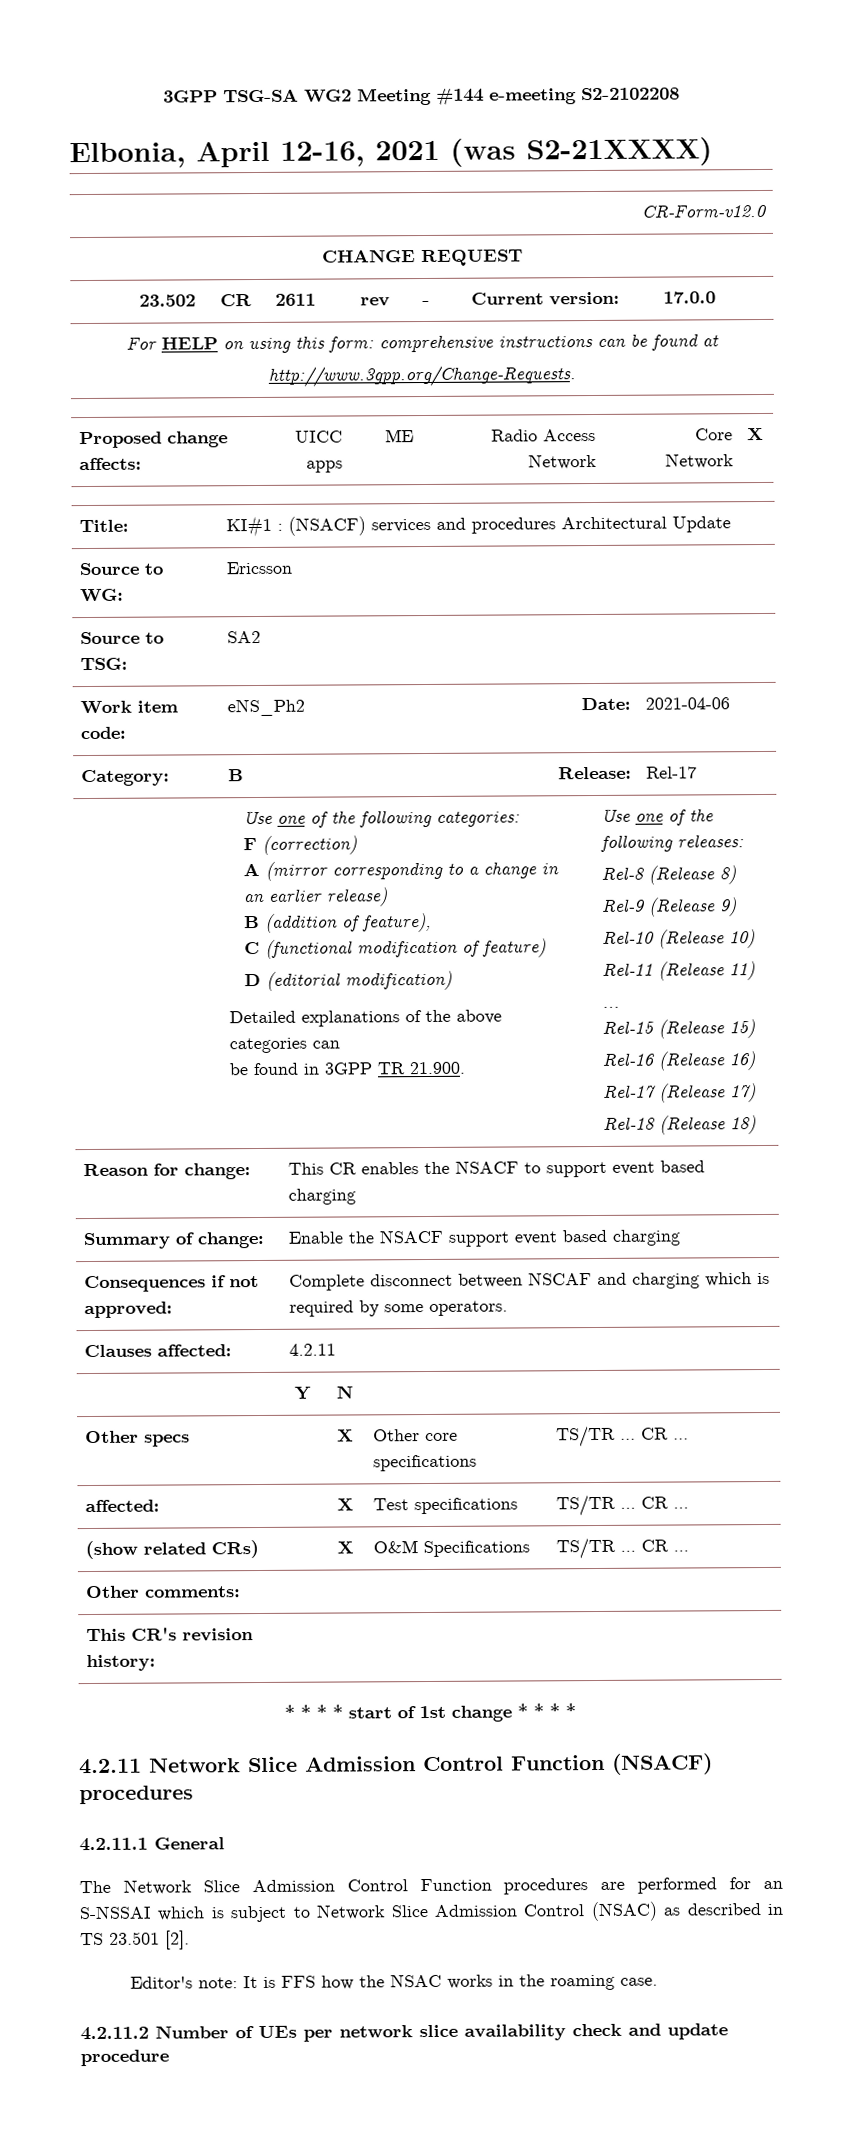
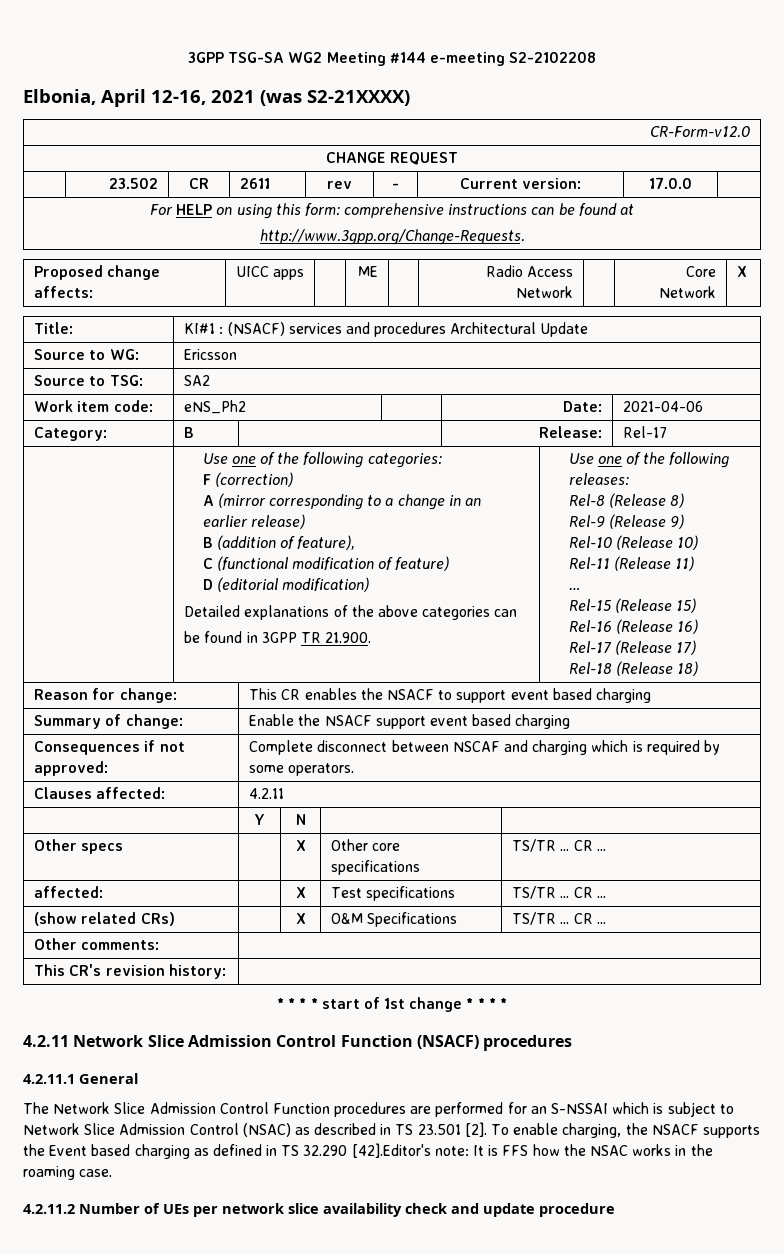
- The Network Slice Admission Control Function procedures are performed for an S-NSSAI which is subject to Network Slice Admission Control (NSAC) as described in TS 23.501 [2].
- Editor's note: It is FFS how the NSAC works in the roaming case.
+ The Network Slice Admission Control Function procedures are performed for an S-NSSAI which is subject to Network Slice Admission Control (NSAC) as described in TS 23.501 [2]. To enable charging, the NSACF supports the Event based charging as defined in TS 32.290 [42].Editor's note: It is FFS how the NSAC works in the roaming case.

